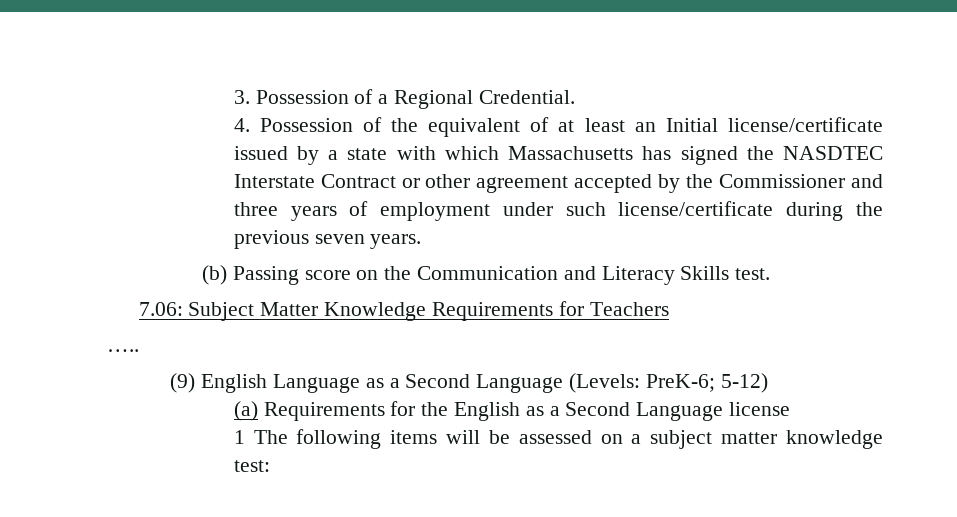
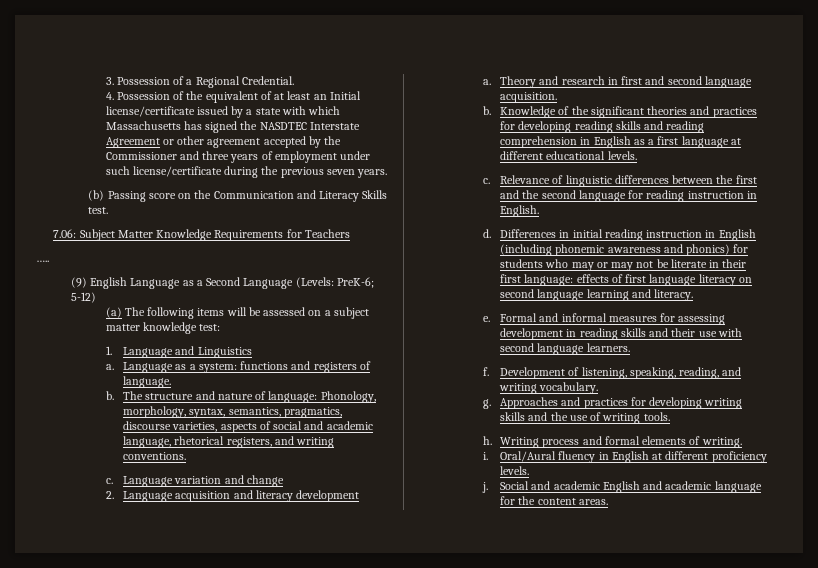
- 4. Possession of the equivalent of at least an Initial license/certificate issued by a state with which Massachusetts has signed the NASDTEC Interstate Contract or other agreement accepted by the Commissioner and three years of employment under such license/certificate during the previous seven years.
+ 4. Possession of the equivalent of at least an Initial license/certificate issued by a state with which Massachusetts has signed the NASDTEC Interstate Agreement or other agreement accepted by the Commissioner and three years of employment under such license/certificate during the previous seven years.
- (a) Requirements for the English as a Second Language license
- 1 The following items will be assessed on a subject matter knowledge test:
+ (a) The following items will be assessed on a subject matter knowledge test:
+ 1. Language and Linguistics
+ a. Language as a system: functions and registers of language.
+ b. The structure and nature of language: Phonology, morphology, syntax, semantics, pragmatics, discourse varieties, aspects of social and academic language, rhetorical registers, and writing conventions.
+ c. Language variation and change
+ 2. Language acquisition and literacy development
+ a. Theory and research in first and second language acquisition.
+ b. Knowledge of the significant theories and practices for developing reading skills and reading comprehension in English as a first language at different educational levels.
+ c. Relevance of linguistic differences between the first and the second language for reading instruction in English.
+ d. Differences in initial reading instruction in English (including phonemic awareness and phonics) for students who may or may not be literate in their first language: effects of first language literacy on second language learning and literacy.
+ e. Formal and informal measures for assessing development in reading skills and their use with second language learners.
+ f. Development of listening, speaking, reading, and writing vocabulary.
+ g. Approaches and practices for developing writing skills and the use of writing tools.
+ h. Writing process and formal elements of writing.
+ i. Oral/Aural fluency in English at different proficiency levels.
+ j. Social and academic English and academic language for the content areas.

